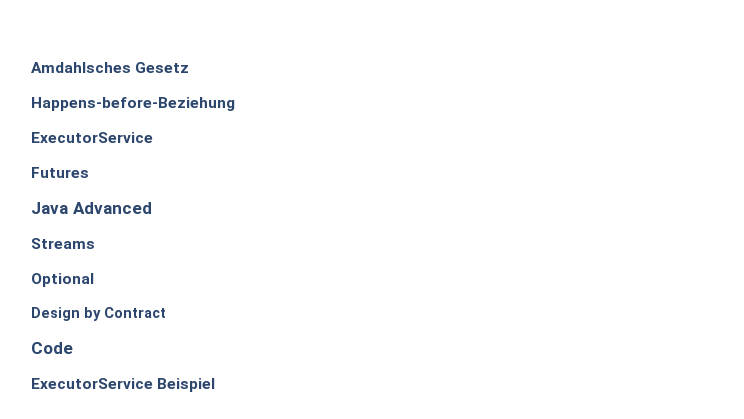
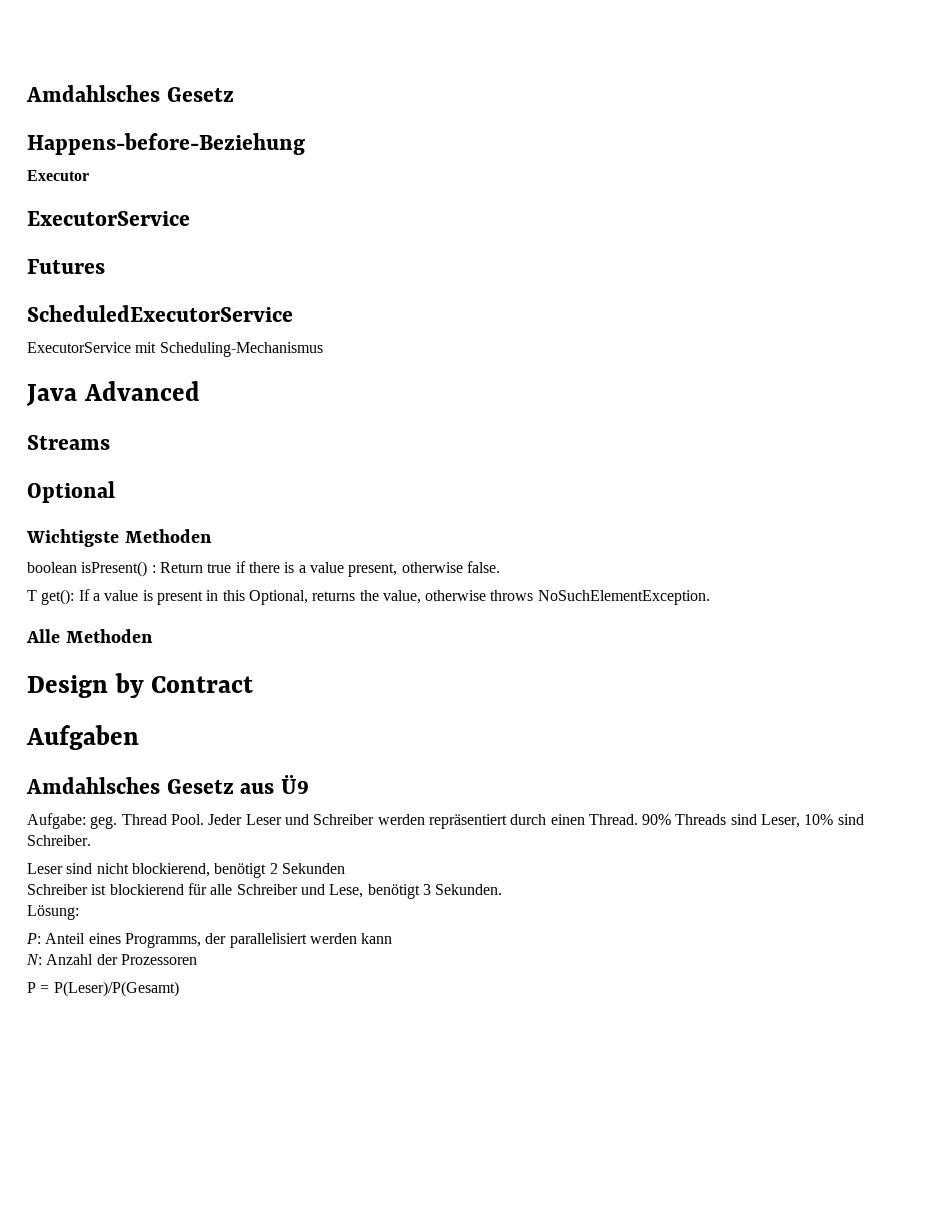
+ Executor
+ ScheduledExecutorService
+ ExecutorService mit Scheduling-Mechanismus
+ Wichtigste Methoden
+ boolean isPresent() : Return true if there is a value present, otherwise false.
+ T get(): If a value is present in this Optional, returns the value, otherwise throws NoSuchElementException.
+ Alle Methoden
  Design by Contract
- Code
- ExecutorService Beispiel
+ Aufgaben
+ Amdahlsches Gesetz aus Ü9
+ Aufgabe: geg. Thread Pool. Jeder Leser und Schreiber werden repräsentiert durch einen Thread. 90% Threads sind Leser, 10% sind Schreiber.
+ Leser sind nicht blockierend, benötigt 2 Sekunden
+ Schreiber ist blockierend für alle Schreiber und Lese, benötigt 3 Sekunden.
+ Lösung:
+ P: Anteil eines Programms, der parallelisiert werden kann
+ N: Anzahl der Prozessoren
+ P = P(Leser)/P(Gesamt)

